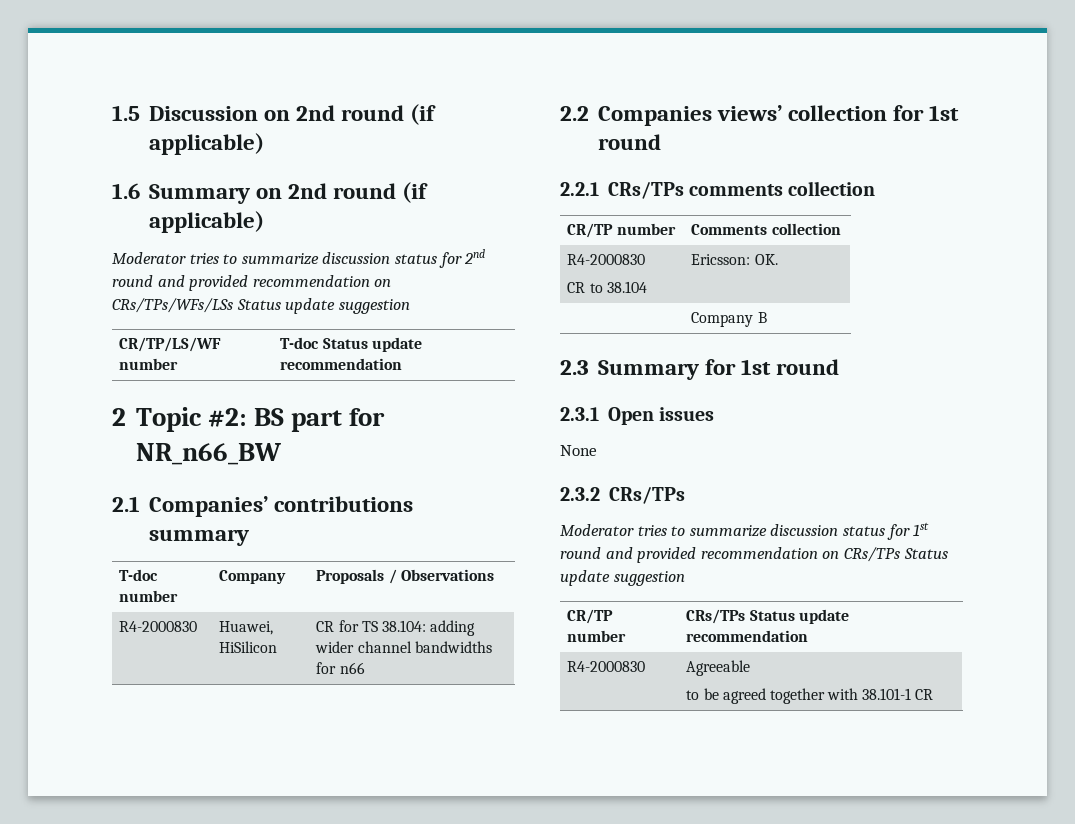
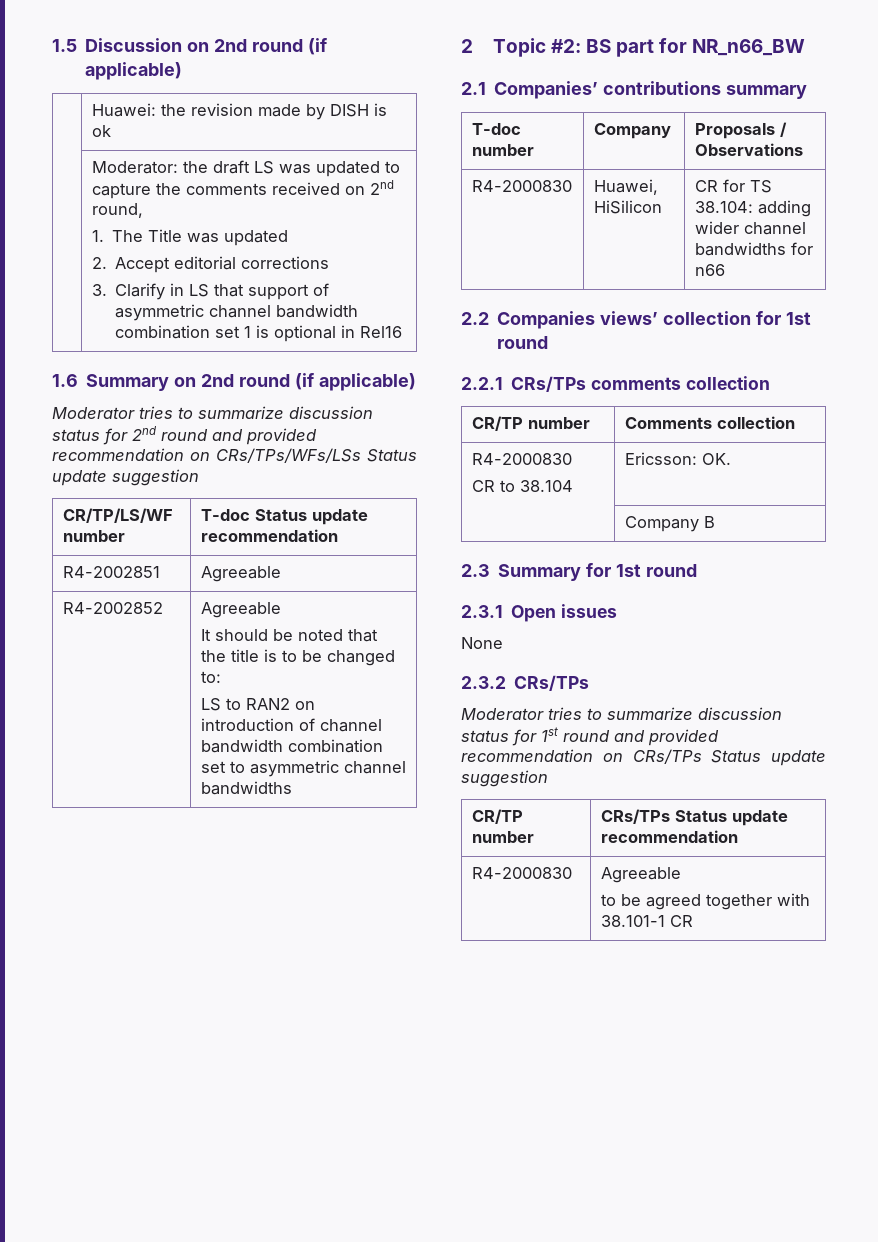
+ | Huawei: the revision made by DISH is ok
+ | Moderator: the draft LS was updated to capture the comments received on 2nd round,
+ 1. The Title was updated
+ 2. Accept editorial corrections
+ 3. Clarify in LS that support of asymmetric channel bandwidth combination set 1 is optional in Rel16
+ R4-2002851 | Agreeable
+ R4-2002852 | Agreeable
+ It should be noted that the title is to be changed to:
+ LS to RAN2 on introduction of channel bandwidth combination set to asymmetric channel bandwidths

